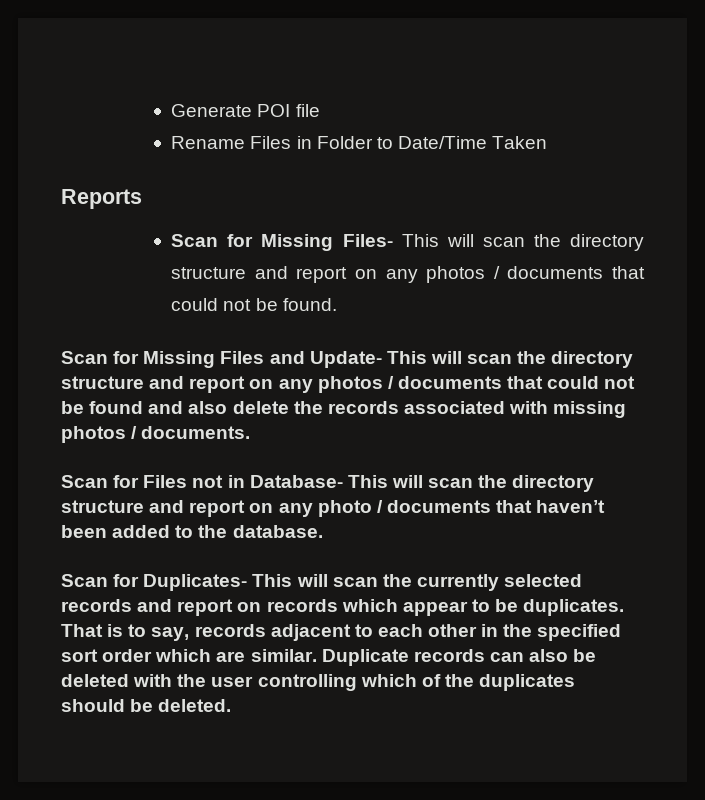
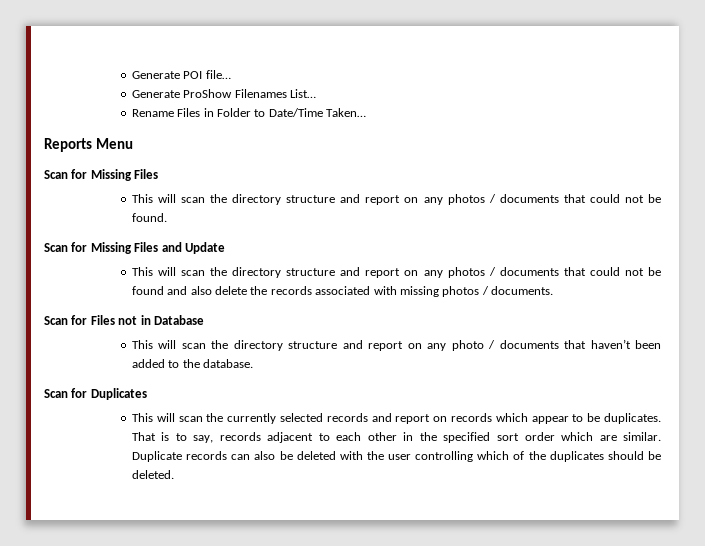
- Generate POI file
+ Generate POI file…
+ Generate ProShow Filenames List…
- Rename Files in Folder to Date/Time Taken
+ Rename Files in Folder to Date/Time Taken…
- Reports
- Scan for Missing Files- This will scan the directory structure and report on any photos / documents that could not be found.
+ Reports Menu
+ Scan for Missing Files
+ This will scan the directory structure and report on any photos / documents that could not be found.
- Scan for Missing Files and Update- This will scan the directory structure and report on any photos / documents that could not be found and also delete the records associated with missing photos / documents.
+ Scan for Missing Files and Update
+ This will scan the directory structure and report on any photos / documents that could not be found and also delete the records associated with missing photos / documents.
- Scan for Files not in Database- This will scan the directory structure and report on any photo / documents that haven’t been added to the database.
+ Scan for Files not in Database
+ This will scan the directory structure and report on any photo / documents that haven’t been added to the database.
- Scan for Duplicates- This will scan the currently selected records and report on records which appear to be duplicates.
+ Scan for Duplicates
+ This will scan the currently selected records and report on records which appear to be duplicates.

